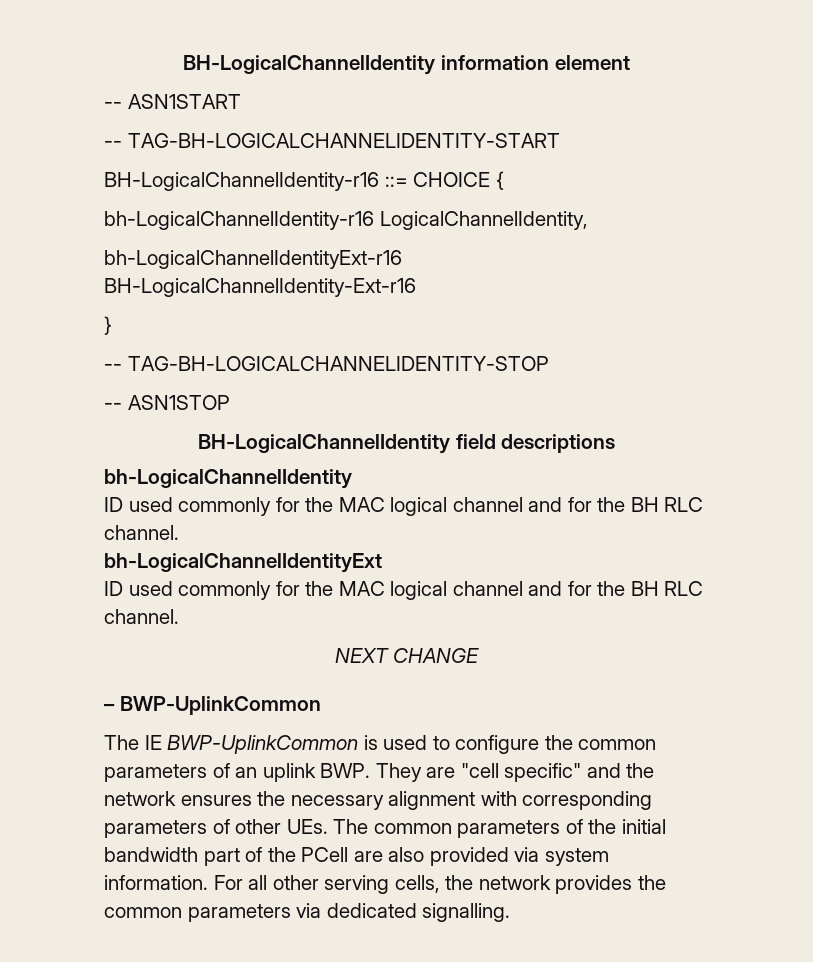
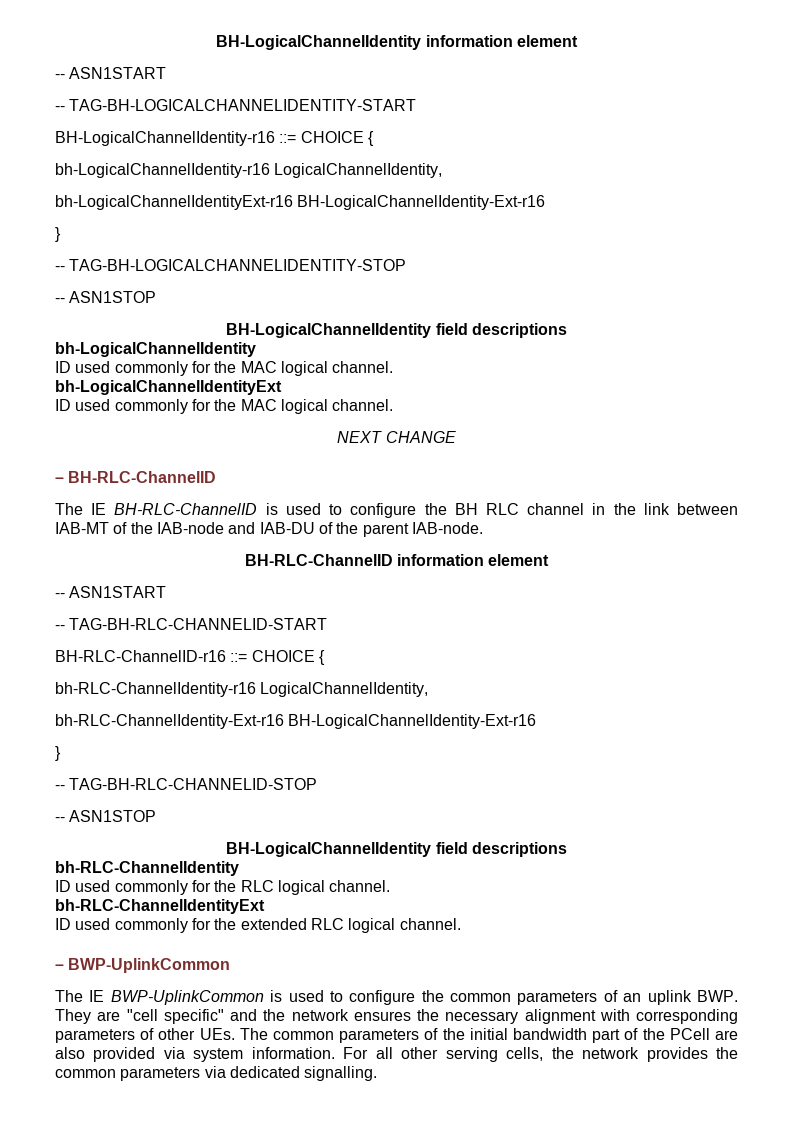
  bh-LogicalChannelIdentity
- ID used commonly for the MAC logical channel and for the BH RLC channel.
+ ID used commonly for the MAC logical channel.
  bh-LogicalChannelIdentityExt
- ID used commonly for the MAC logical channel and for the BH RLC channel.
+ ID used commonly for the MAC logical channel.
  NEXT CHANGE
+ – BH-RLC-ChannelID
+ The IE BH-RLC-ChannelID is used to configure the BH RLC channel in the link between IAB-MT of the IAB-node and IAB-DU of the parent IAB-node.
+ BH-RLC-ChannelID information element
+ -- ASN1START
+ -- TAG-BH-RLC-CHANNELID-START
+ BH-RLC-ChannelID-r16 ::= CHOICE {
+ bh-RLC-ChannelIdentity-r16 LogicalChannelIdentity,
+ bh-RLC-ChannelIdentity-Ext-r16 BH-LogicalChannelIdentity-Ext-r16
+ }
+ -- TAG-BH-RLC-CHANNELID-STOP
+ -- ASN1STOP
+ BH-LogicalChannelIdentity field descriptions
+ bh-RLC-ChannelIdentity
+ ID used commonly for the RLC logical channel.
+ bh-RLC-ChannelIdentityExt
+ ID used commonly for the extended RLC logical channel.

